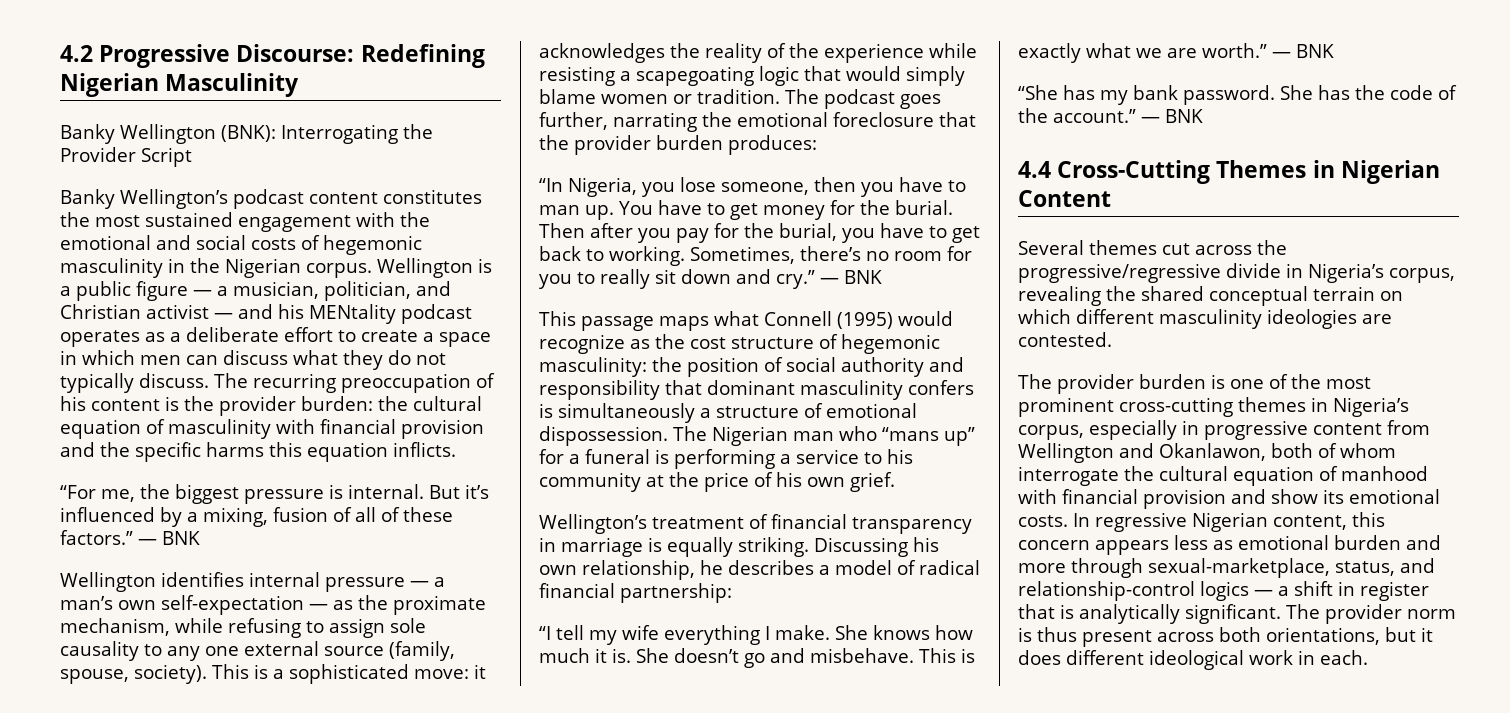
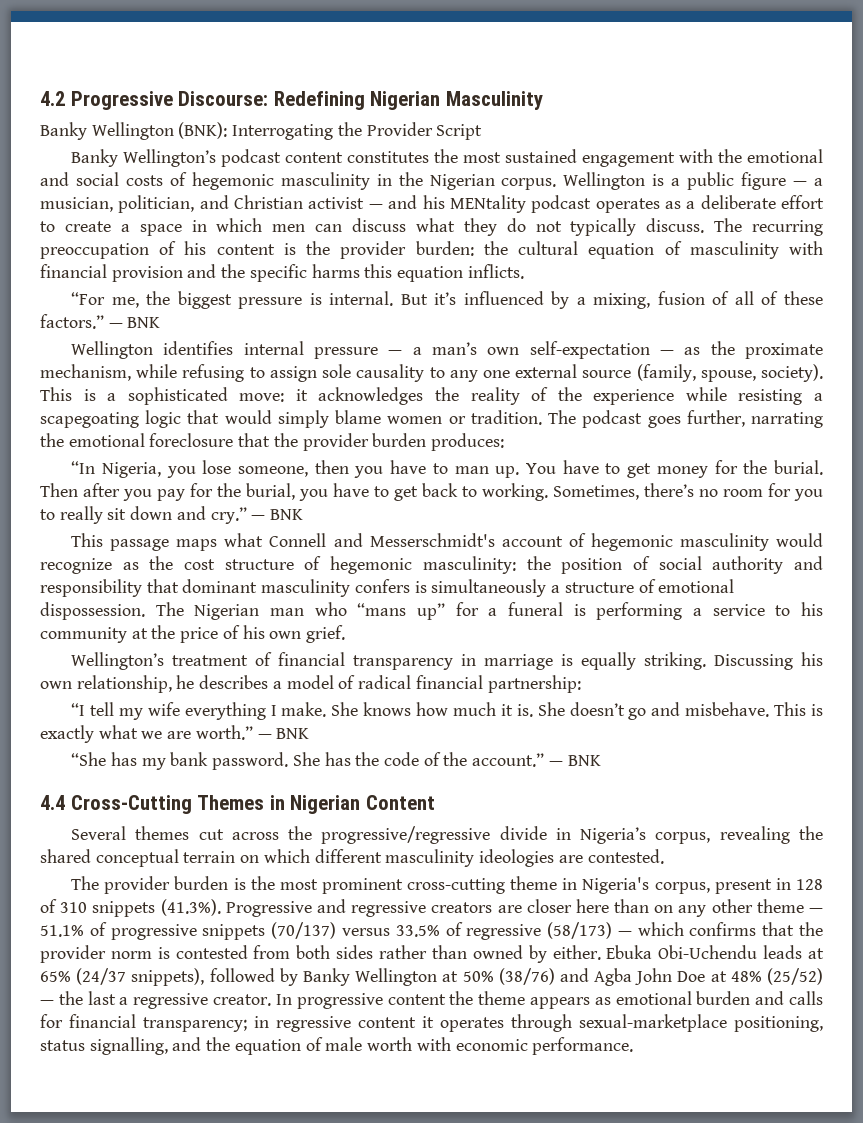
- This passage maps what Connell (1995) would recognize as the cost structure of hegemonic masculinity: the position of social authority and responsibility that dominant masculinity confers is simultaneously a structure of emotional dispossession.
+ This passage maps what Connell and Messerschmidt's account of hegemonic masculinity would recognize as the cost structure of hegemonic masculinity: the position of social authority and responsibility that dominant masculinity confers is simultaneously a structure of emotional dispossession.
- The provider burden is one of the most prominent cross-cutting themes in Nigeria’s corpus, especially in progressive content from Wellington and Okanlawon, both of whom interrogate the cultural equation of manhood with financial provision and show its emotional costs. In regressive Nigerian content, this concern appears less as emotional burden and more through sexual-marketplace, status, and relationship-control logics — a shift in register that is analytically significant. The provider norm is thus present across both orientations, but it does different ideological work in each.
+ The provider burden is the most prominent cross-cutting theme in Nigeria's corpus, present in 128 of 310 snippets (41.3%). Progressive and regressive creators are closer here than on any other theme — 51.1% of progressive snippets (70/137) versus 33.5% of regressive (58/173) — which confirms that the provider norm is contested from both sides rather than owned by either. Ebuka Obi-Uchendu leads at 65% (24/37 snippets), followed by Banky Wellington at 50% (38/76) and Agba John Doe at 48% (25/52) — the last a regressive creator. In progressive content the theme appears as emotional burden and calls for financial transparency; in regressive content it operates through sexual-marketplace positioning, status signalling, and the equation of male worth with economic performance.

